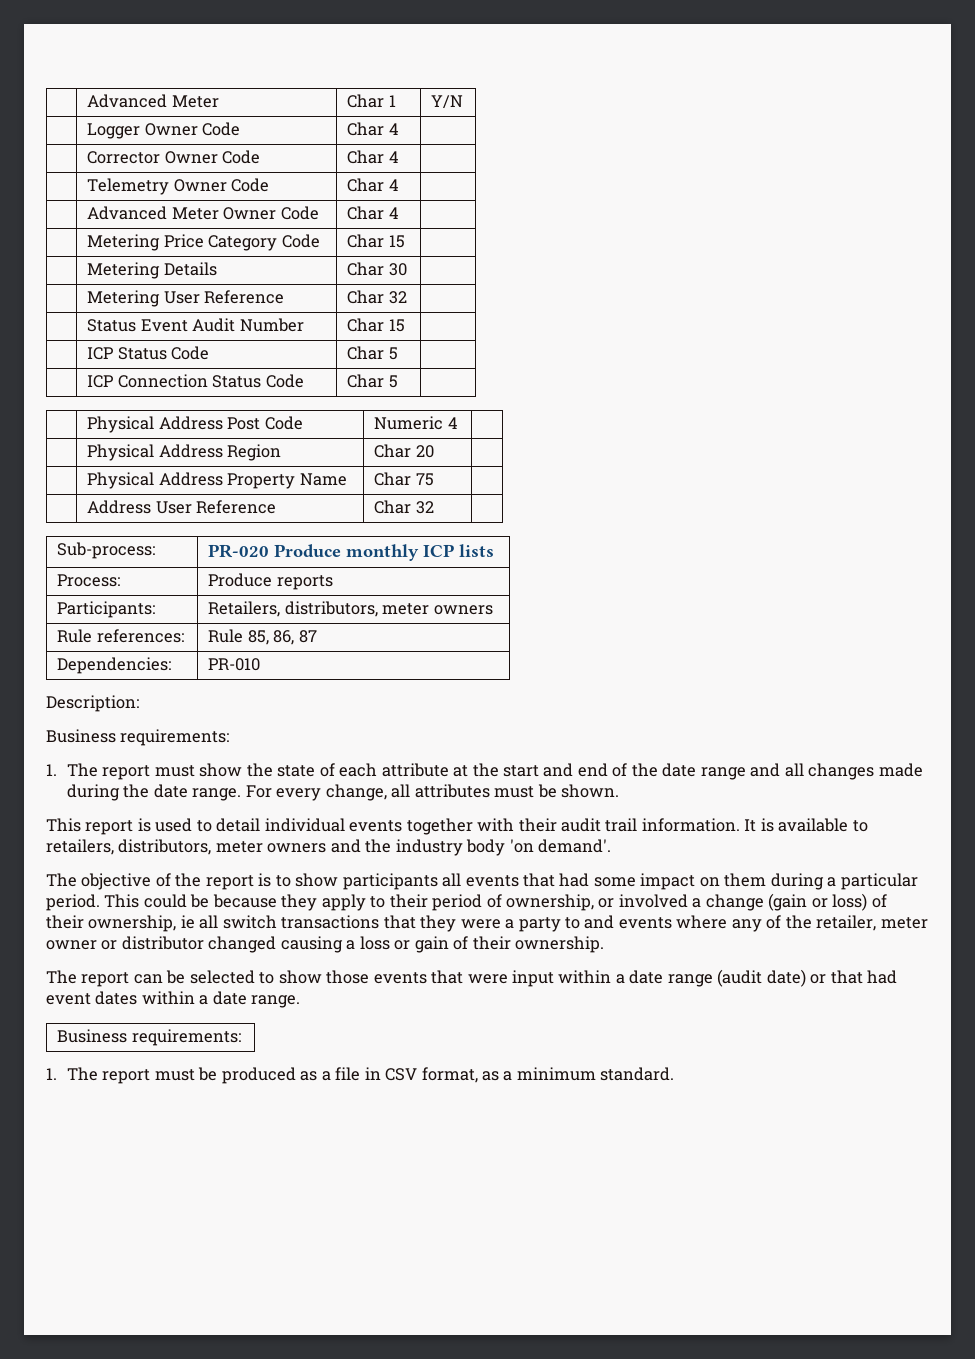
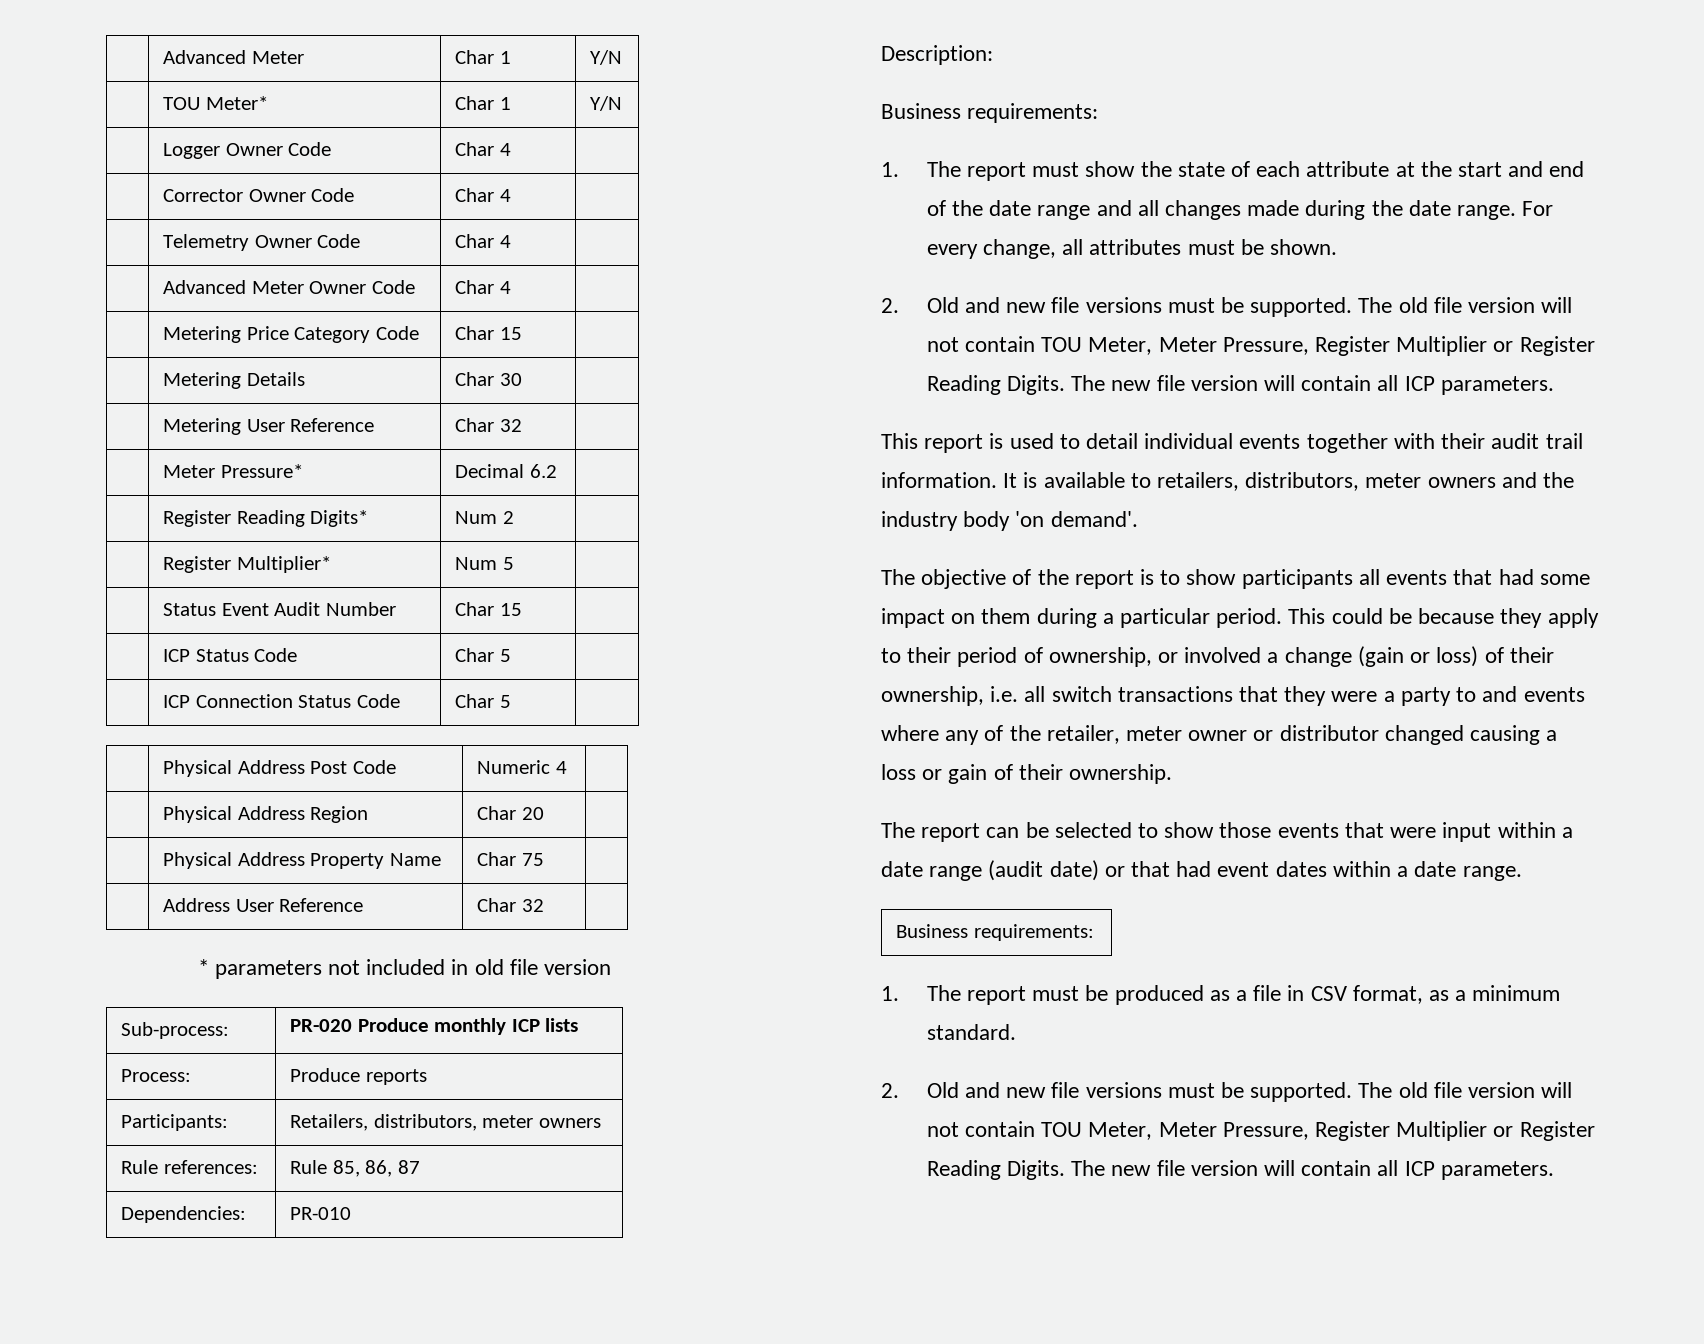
+ | TOU Meter* | Char 1 | Y/N
+ | Meter Pressure* | Decimal 6.2 |
+ | Register Reading Digits* | Num 2 |
+ | Register Multiplier* | Num 5 |
+ * parameters not included in old file version
  For every change, all attributes must be shown.
+ 2. Old and new file versions must be supported. The old file version will not contain TOU Meter, Meter Pressure, Register Multiplier or Register Reading Digits. The new file version will contain all ICP parameters.
- This could be because they apply to their period of ownership, or involved a change (gain or loss) of their ownership, ie all switch transactions that they were a party to and events where any of the retailer, meter owner or distributor changed causing a loss or gain of their ownership.
+ This could be because they apply to their period of ownership, or involved a change (gain or loss) of their ownership, i.e. all switch transactions that they were a party to and events where any of the retailer, meter owner or distributor changed causing a loss or gain of their ownership.
  1. The report must be produced as a file in CSV format, as a minimum standard.
+ 2. Old and new file versions must be supported. The old file version will not contain TOU Meter, Meter Pressure, Register Multiplier or Register Reading Digits. The new file version will contain all ICP parameters.

